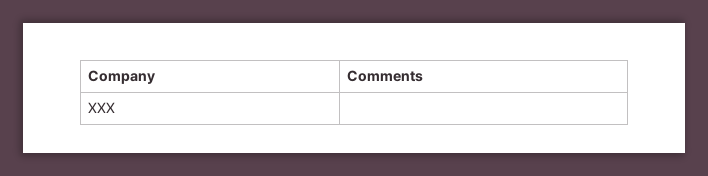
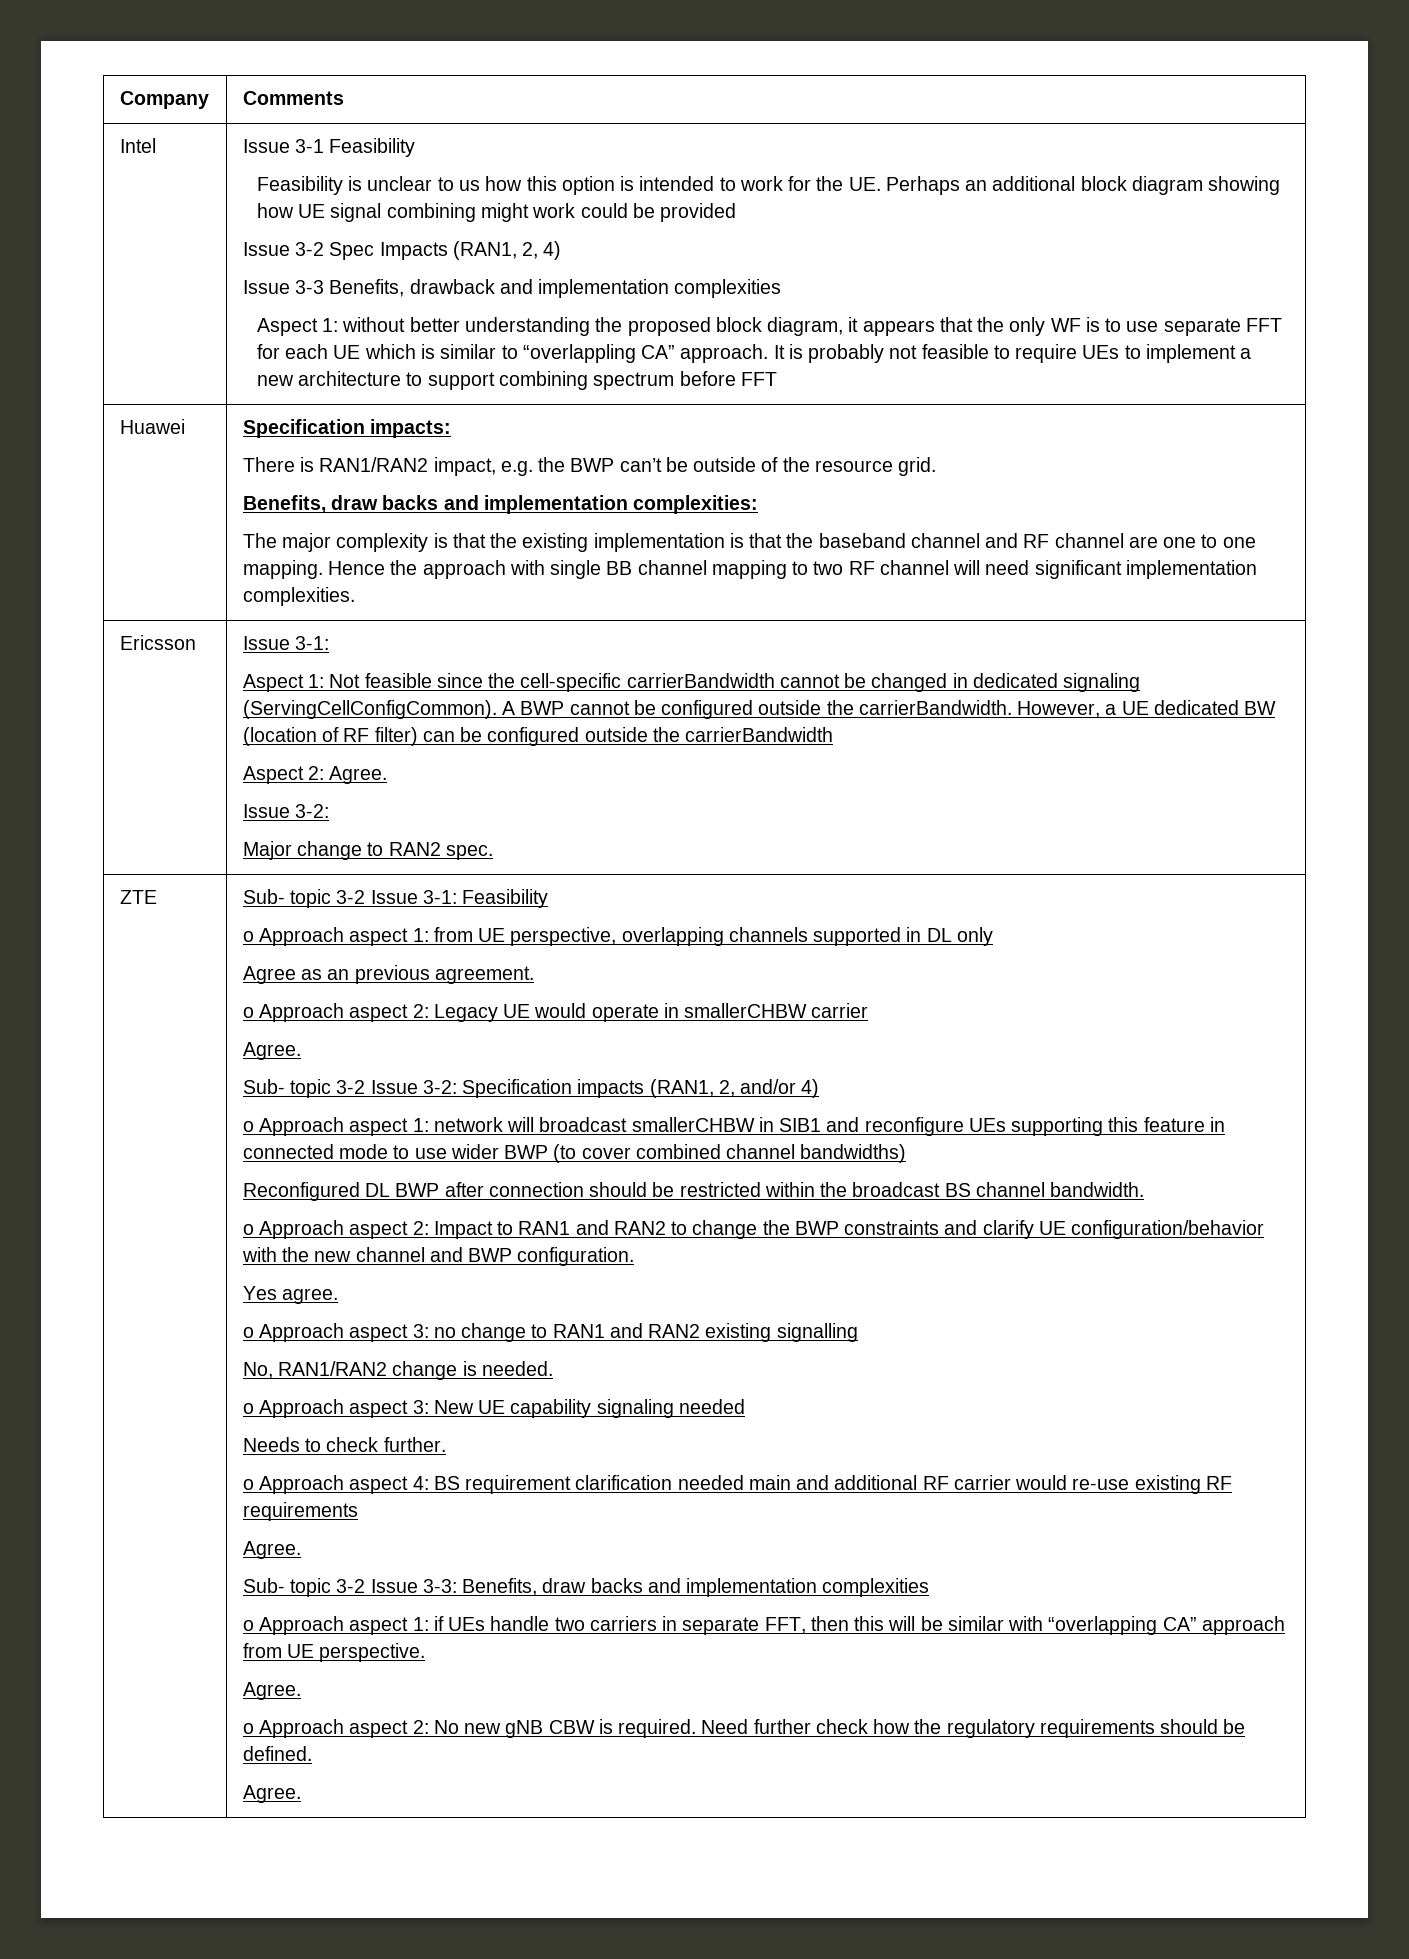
- XXX
+ Intel | Issue 3-1 Feasibility
+ Feasibility is unclear to us how this option is intended to work for the UE. Perhaps an additional block diagram showing how UE signal combining might work could be provided
+ Issue 3-2 Spec Impacts (RAN1, 2, 4)
+ Issue 3-3 Benefits, drawback and implementation complexities
+ Aspect 1: without better understanding the proposed block diagram, it appears that the only WF is to use separate FFT for each UE which is similar to “overlappling CA” approach. It is probably not feasible to require UEs to implement a new architecture to support combining spectrum before FFT
+ Huawei | Specification impacts:
+ There is RAN1/RAN2 impact, e.g. the BWP can’t be outside of the resource grid.
+ Benefits, draw backs and implementation complexities:
+ The major complexity is that the existing implementation is that the baseband channel and RF channel are one to one mapping. Hence the approach with single BB channel mapping to two RF channel will need significant implementation complexities.
+ Ericsson | Issue 3-1:
+ Aspect 1: Not feasible since the cell-specific carrierBandwidth cannot be changed in dedicated signaling (ServingCellConfigCommon). A BWP cannot be configured outside the carrierBandwidth. However, a UE dedicated BW (location of RF filter) can be configured outside the carrierBandwidth
+ Aspect 2: Agree.
+ Issue 3-2:
+ Major change to RAN2 spec.
+ ZTE | Sub- topic 3-2 Issue 3-1: Feasibility
+ o Approach aspect 1: from UE perspective, overlapping channels supported in DL only
+ Agree as an previous agreement.
+ o Approach aspect 2: Legacy UE would operate in smallerCHBW carrier
+ Agree.
+ Sub- topic 3-2 Issue 3-2: Specification impacts (RAN1, 2, and/or 4)
+ o Approach aspect 1: network will broadcast smallerCHBW in SIB1 and reconfigure UEs supporting this feature in connected mode to use wider BWP (to cover combined channel bandwidths)
+ Reconfigured DL BWP after connection should be restricted within the broadcast BS channel bandwidth.
+ o Approach aspect 2: Impact to RAN1 and RAN2 to change the BWP constraints and clarify UE configuration/behavior with the new channel and BWP configuration.
+ Yes agree.
+ o Approach aspect 3: no change to RAN1 and RAN2 existing signalling
+ No, RAN1/RAN2 change is needed.
+ o Approach aspect 3: New UE capability signaling needed
+ Needs to check further.
+ o Approach aspect 4: BS requirement clarification needed main and additional RF carrier would re-use existing RF requirements
+ Agree.
+ Sub- topic 3-2 Issue 3-3: Benefits, draw backs and implementation complexities
+ o Approach aspect 1: if UEs handle two carriers in separate FFT, then this will be similar with “overlapping CA” approach from UE perspective.
+ Agree.
+ o Approach aspect 2: No new gNB CBW is required. Need further check how the regulatory requirements should be defined.
+ Agree.

